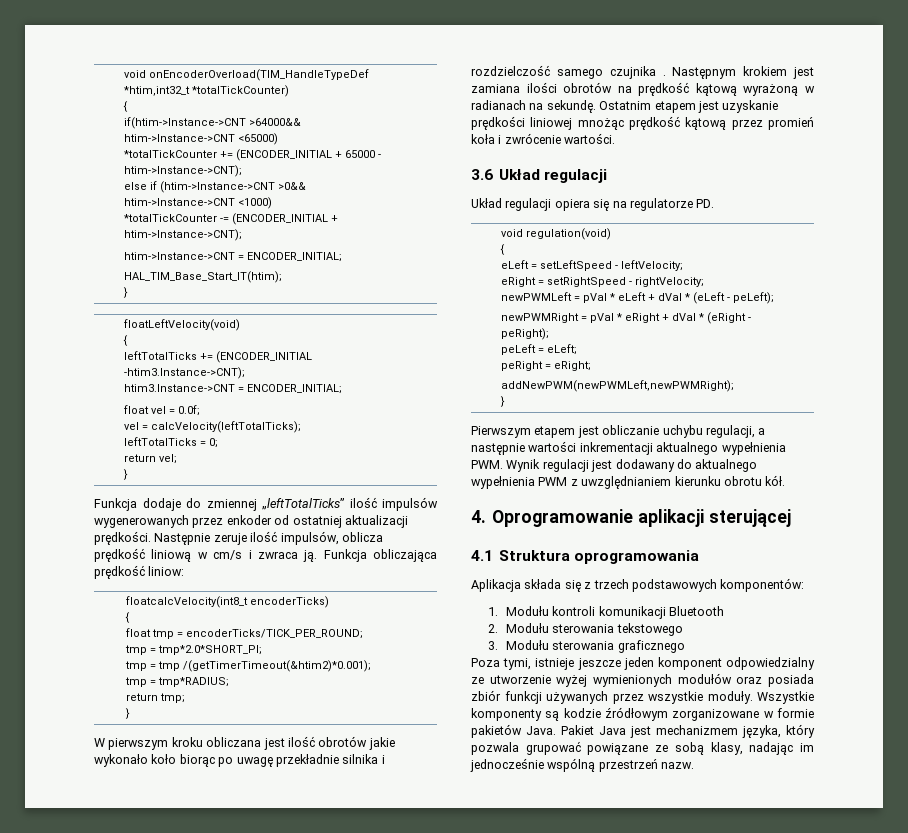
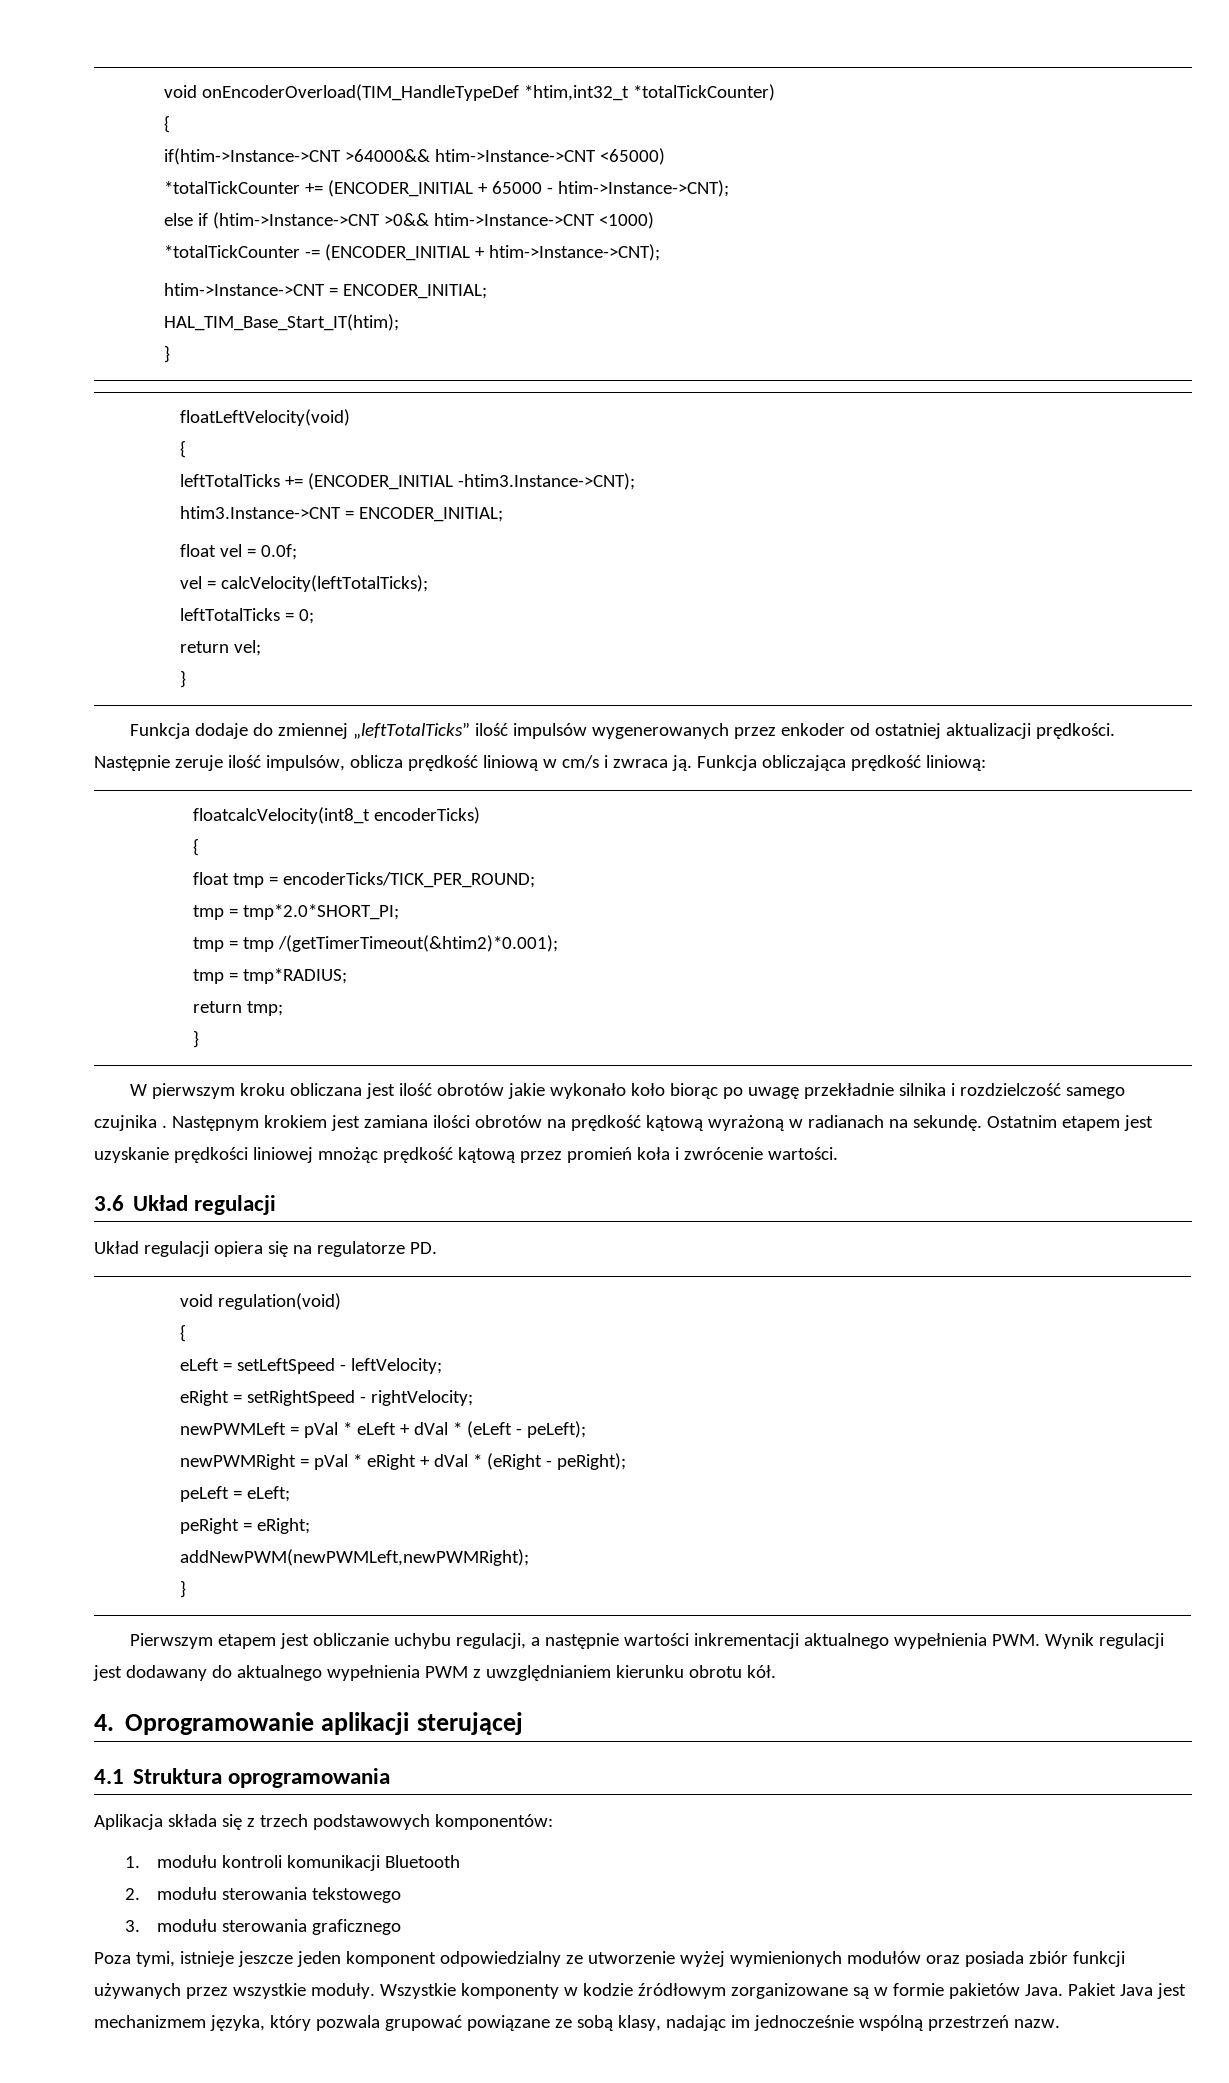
- Funkcja obliczająca prędkość liniow:
+ Funkcja obliczająca prędkość liniową:
- 1. Modułu kontroli komunikacji Bluetooth
+ 1. modułu kontroli komunikacji Bluetooth
- 2. Modułu sterowania tekstowego
+ 2. modułu sterowania tekstowego
- 3. Modułu sterowania graficznego
+ 3. modułu sterowania graficznego
- Wszystkie komponenty są kodzie źródłowym zorganizowane w formie pakietów Java.
+ Wszystkie komponenty w kodzie źródłowym zorganizowane są w formie pakietów Java.

